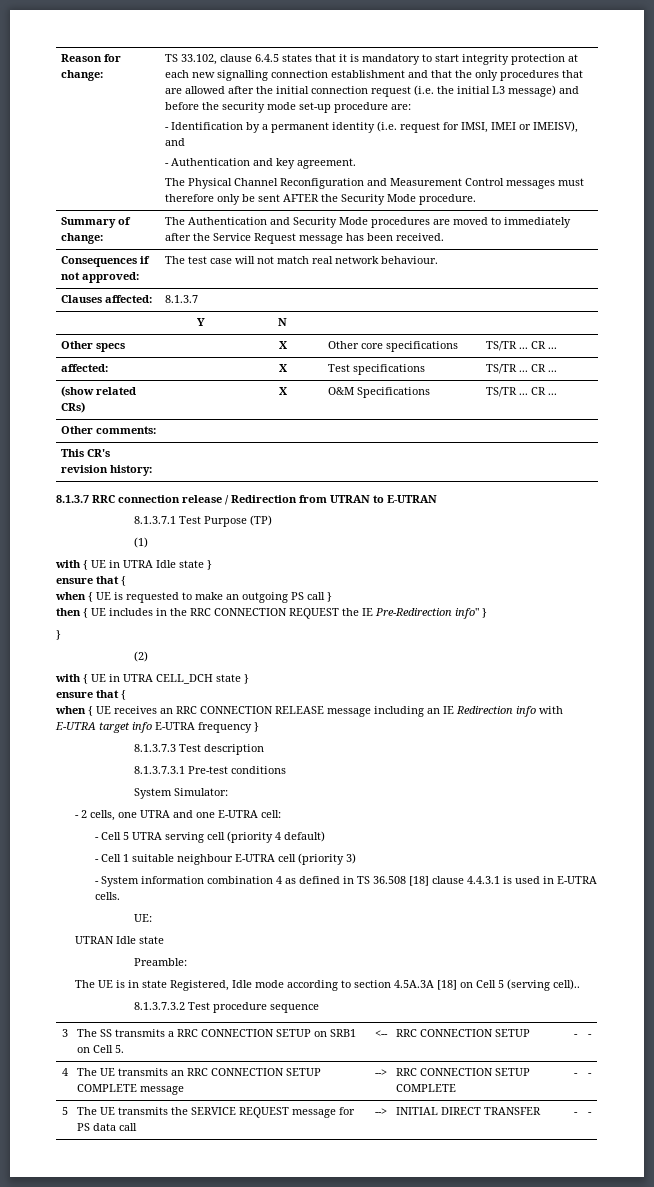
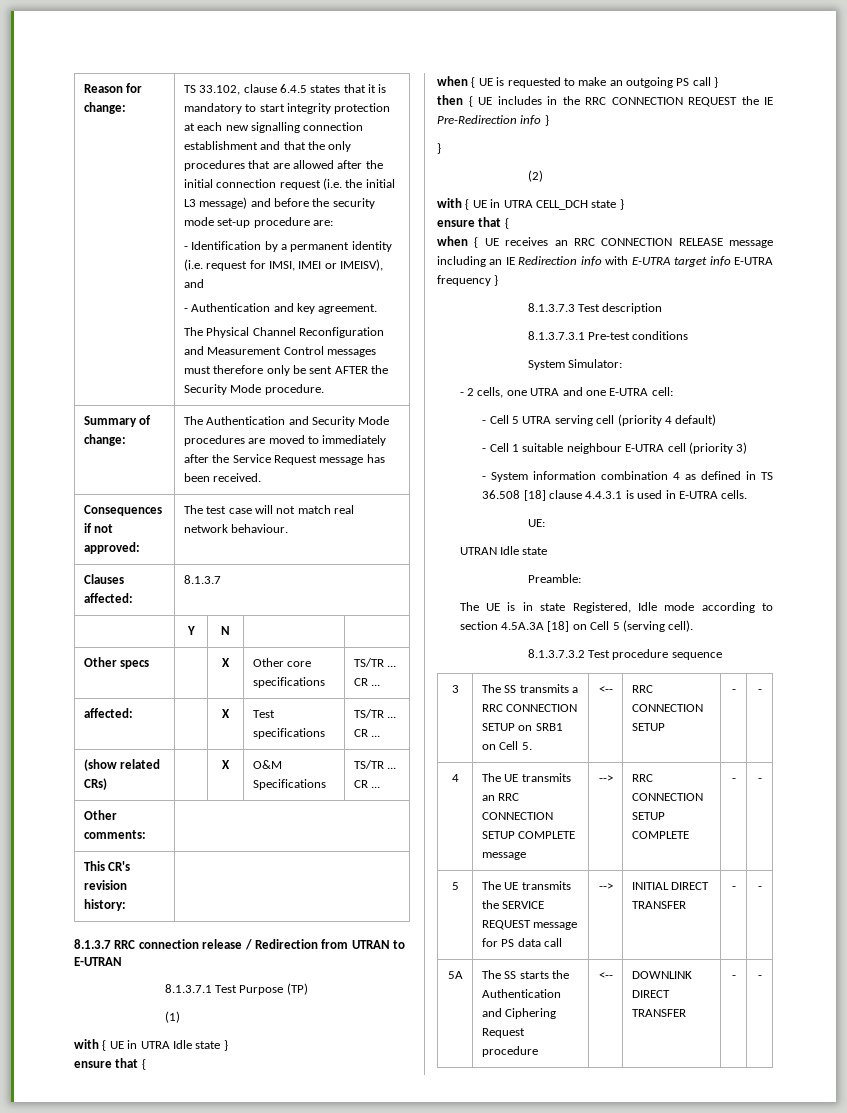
- then { UE includes in the RRC CONNECTION REQUEST the IE Pre-Redirection info" }
+ then { UE includes in the RRC CONNECTION REQUEST the IE Pre-Redirection info }
- The UE is in state Registered, Idle mode according to section 4.5A.3A [18] on Cell 5 (serving cell)..
+ The UE is in state Registered, Idle mode according to section 4.5A.3A [18] on Cell 5 (serving cell).
+ 5A | The SS starts the Authentication and Ciphering Request procedure | <-- | DOWNLINK DIRECT TRANSFER | - | -

